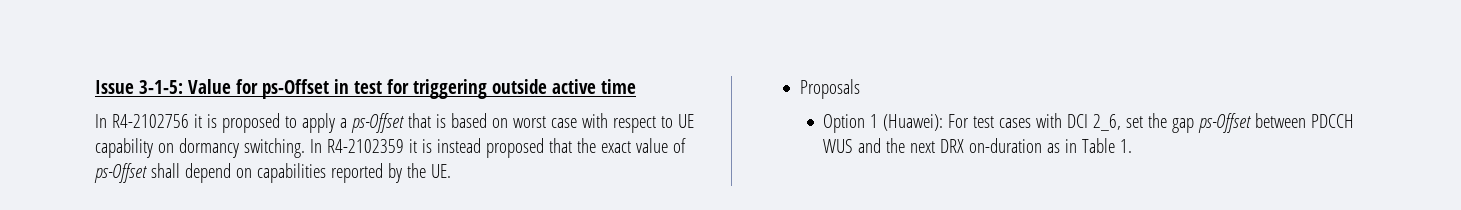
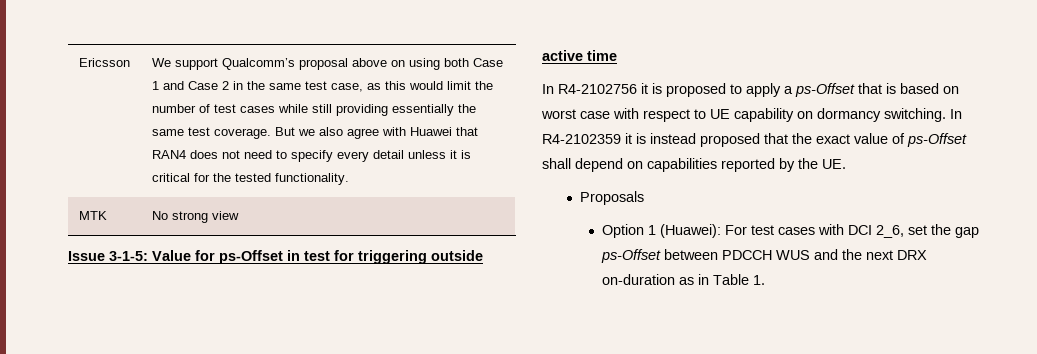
+ Ericsson | We support Qualcomm’s proposal above on using both Case 1 and Case 2 in the same test case, as this would limit the number of test cases while still providing essentially the same test coverage. But we also agree with Huawei that RAN4 does not need to specify every detail unless it is critical for the tested functionality.
+ MTK | No strong view

